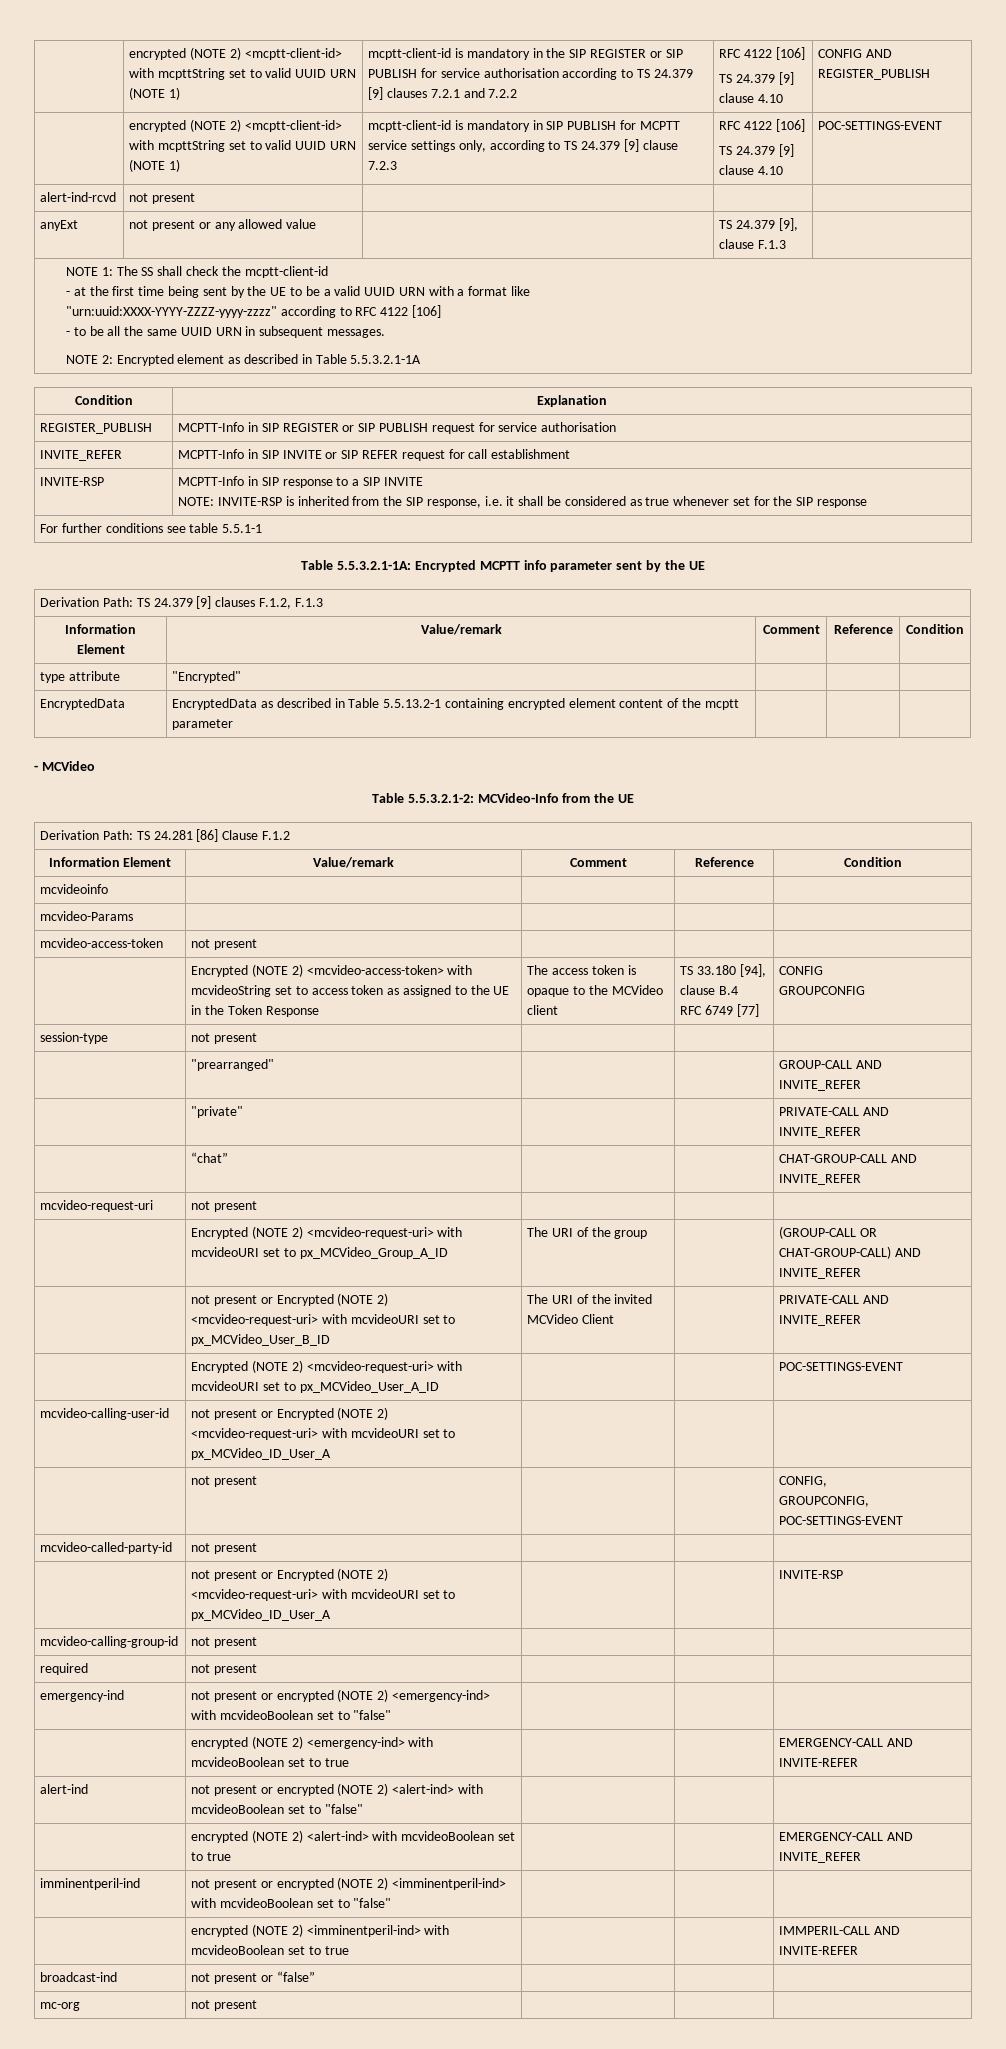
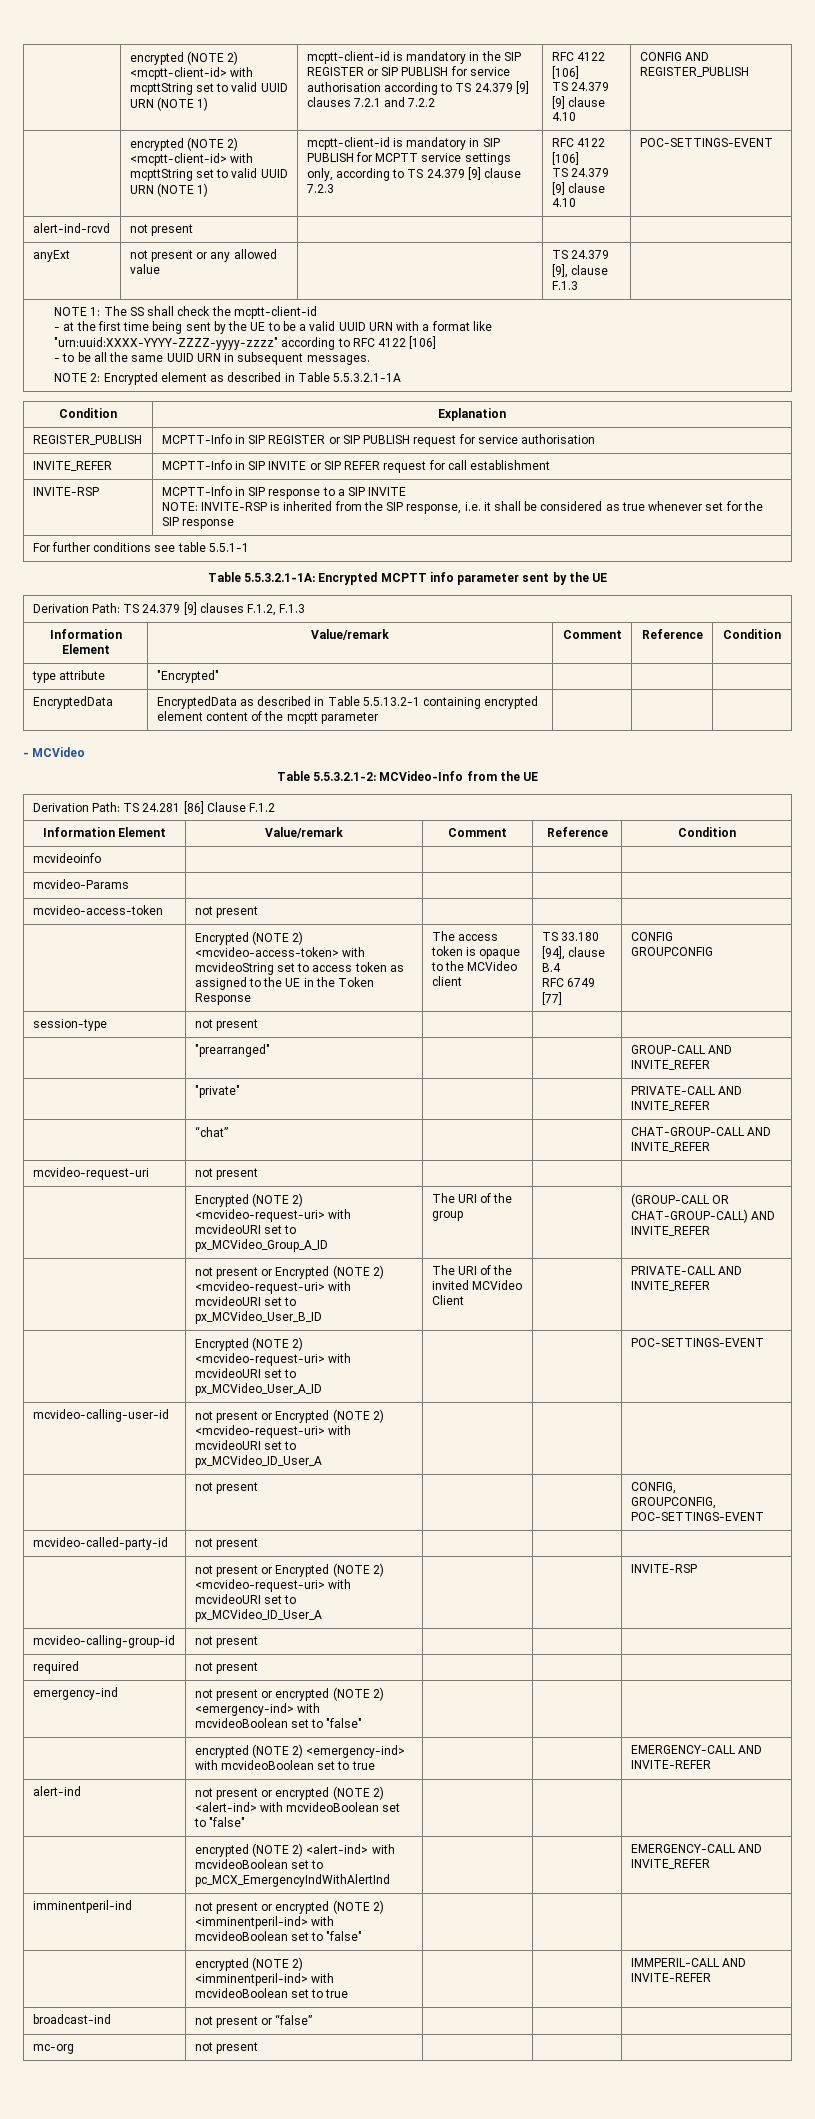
- | encrypted (NOTE 2) <alert-ind> with mcvideoBoolean set to true | | | EMERGENCY-CALL AND INVITE_REFER
+ | encrypted (NOTE 2) <alert-ind> with mcvideoBoolean set to pc_MCX_EmergencyIndWithAlertInd | | | EMERGENCY-CALL AND INVITE_REFER

